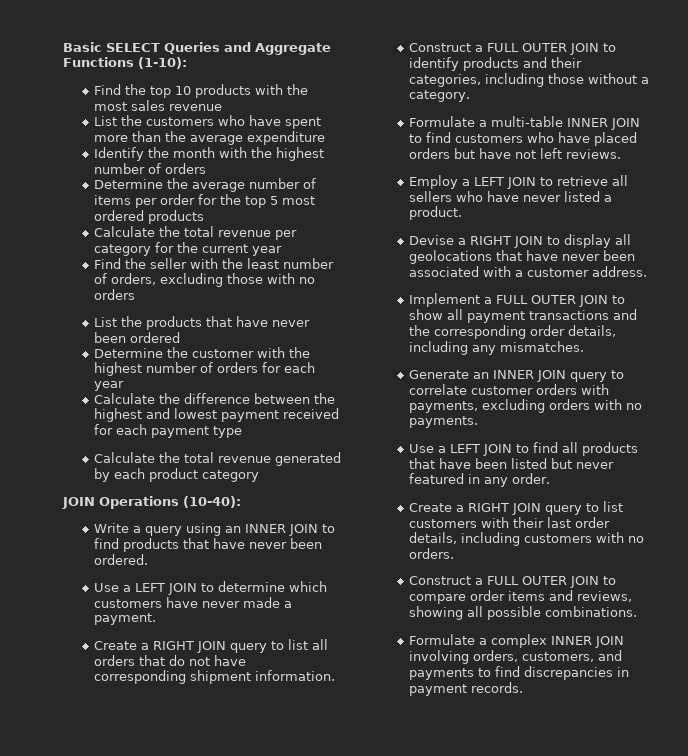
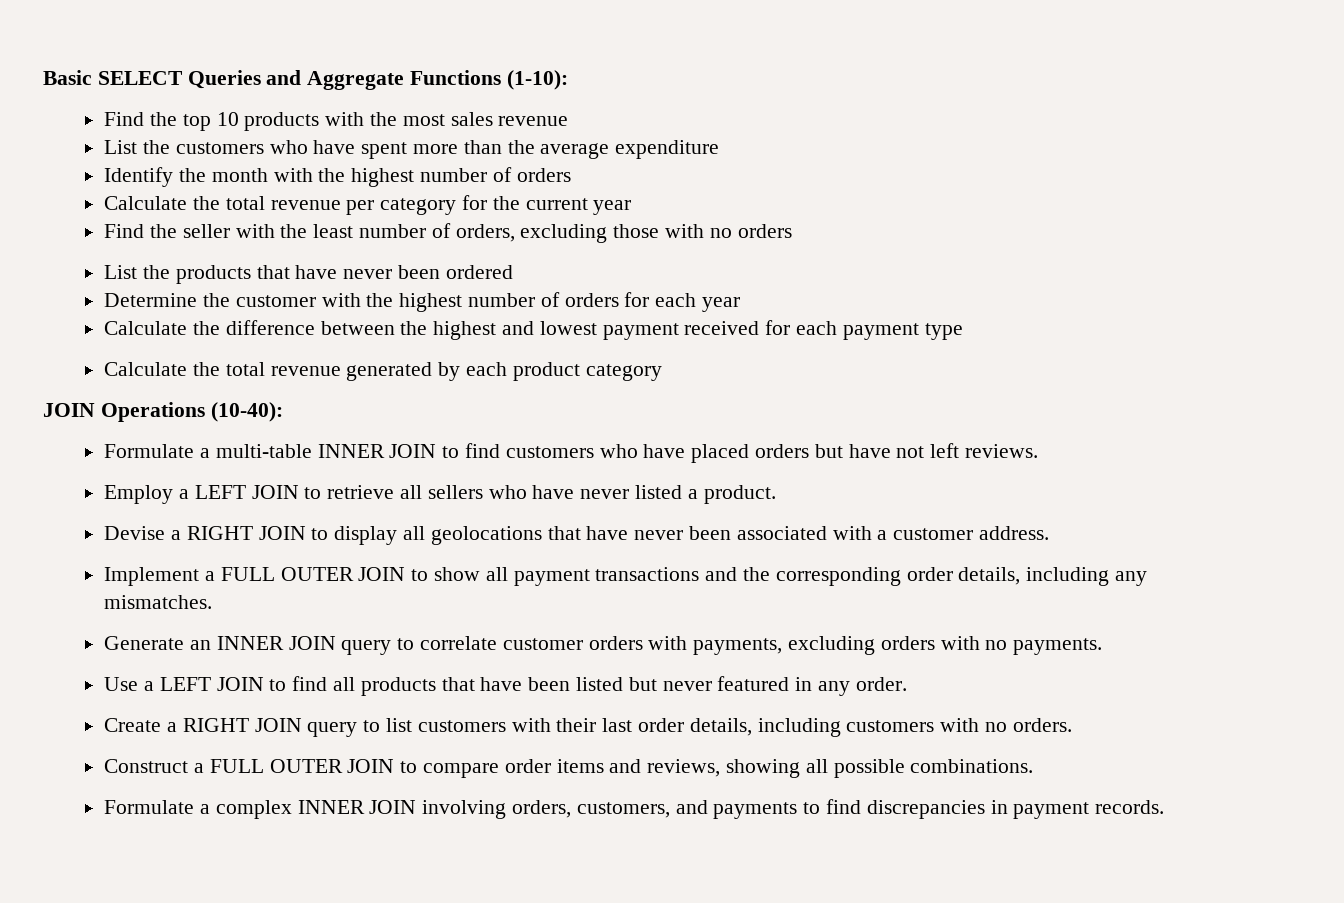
- Determine the average number of items per order for the top 5 most ordered products
- Write a query using an INNER JOIN to find products that have never been ordered.
- Use a LEFT JOIN to determine which customers have never made a payment.
- Create a RIGHT JOIN query to list all orders that do not have corresponding shipment information.
- Construct a FULL OUTER JOIN to identify products and their categories, including those without a category.

